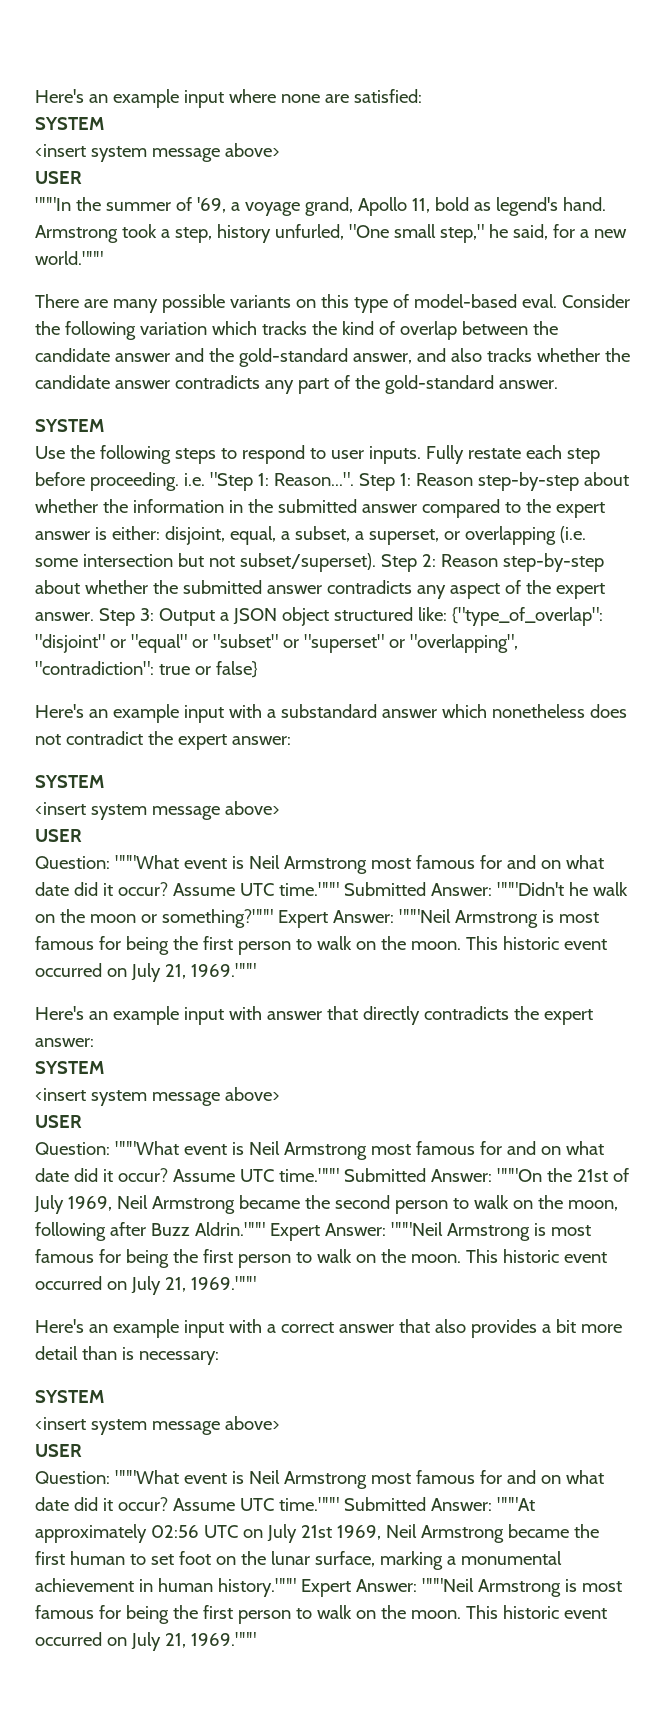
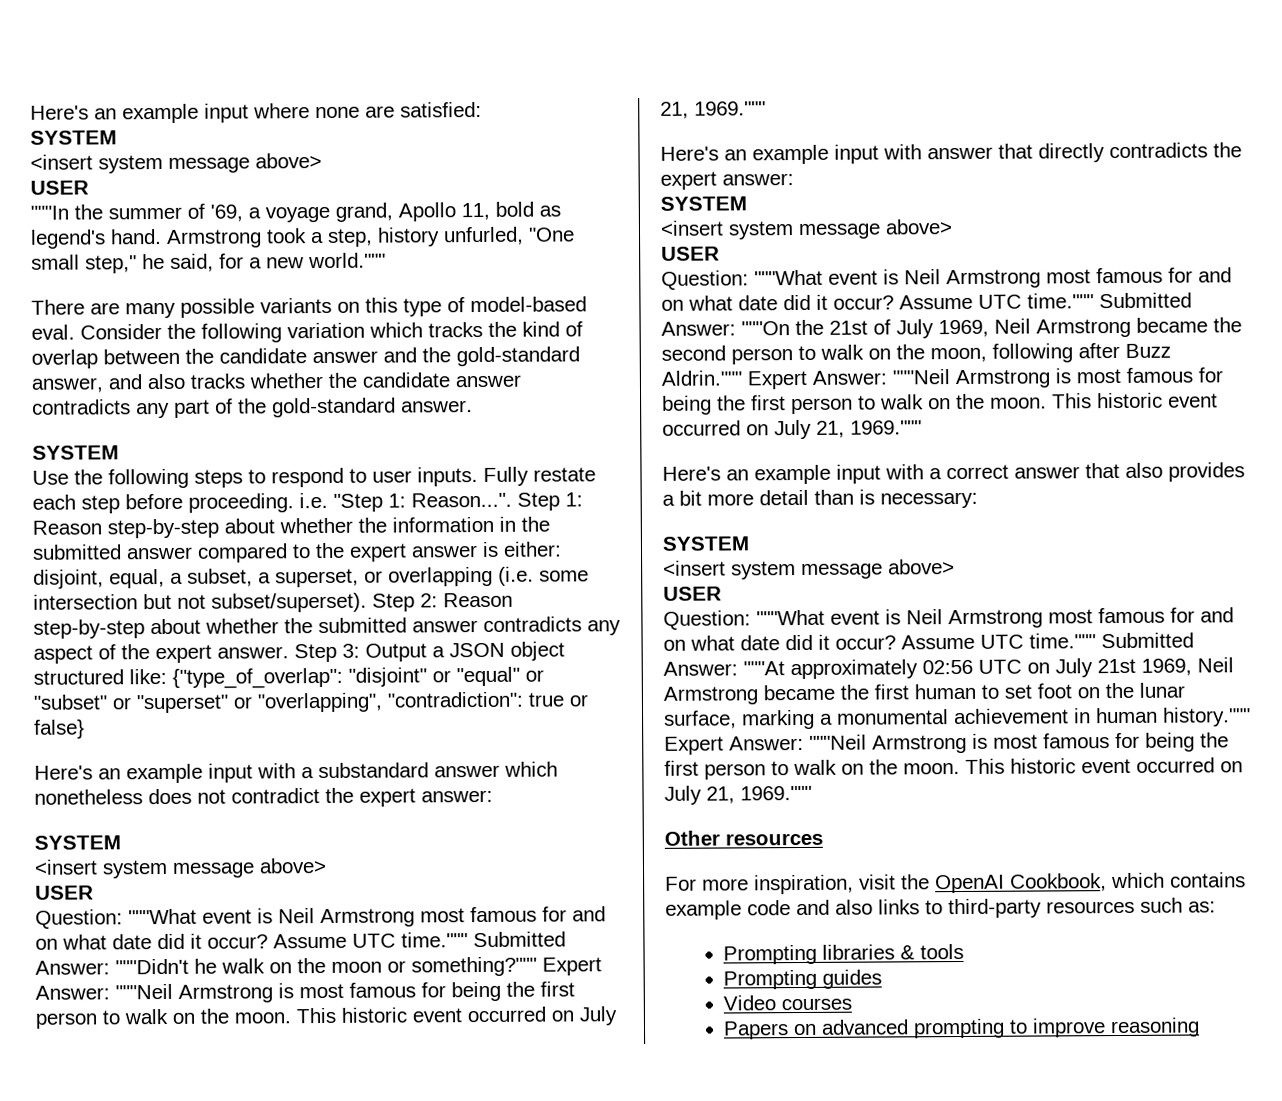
+ Other resources
+ For more inspiration, visit the OpenAI Cookbook, which contains example code and also links to third-party resources such as:
+ Prompting libraries & tools
+ Prompting guides
+ Video courses
+ Papers on advanced prompting to improve reasoning

